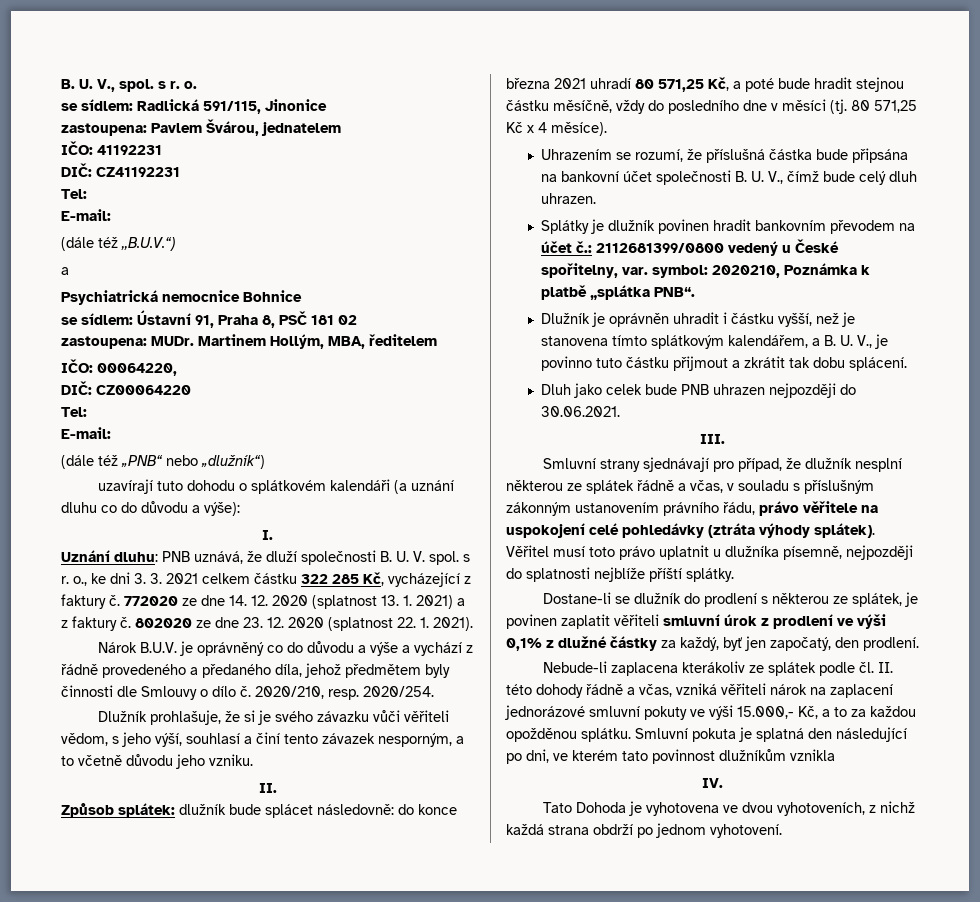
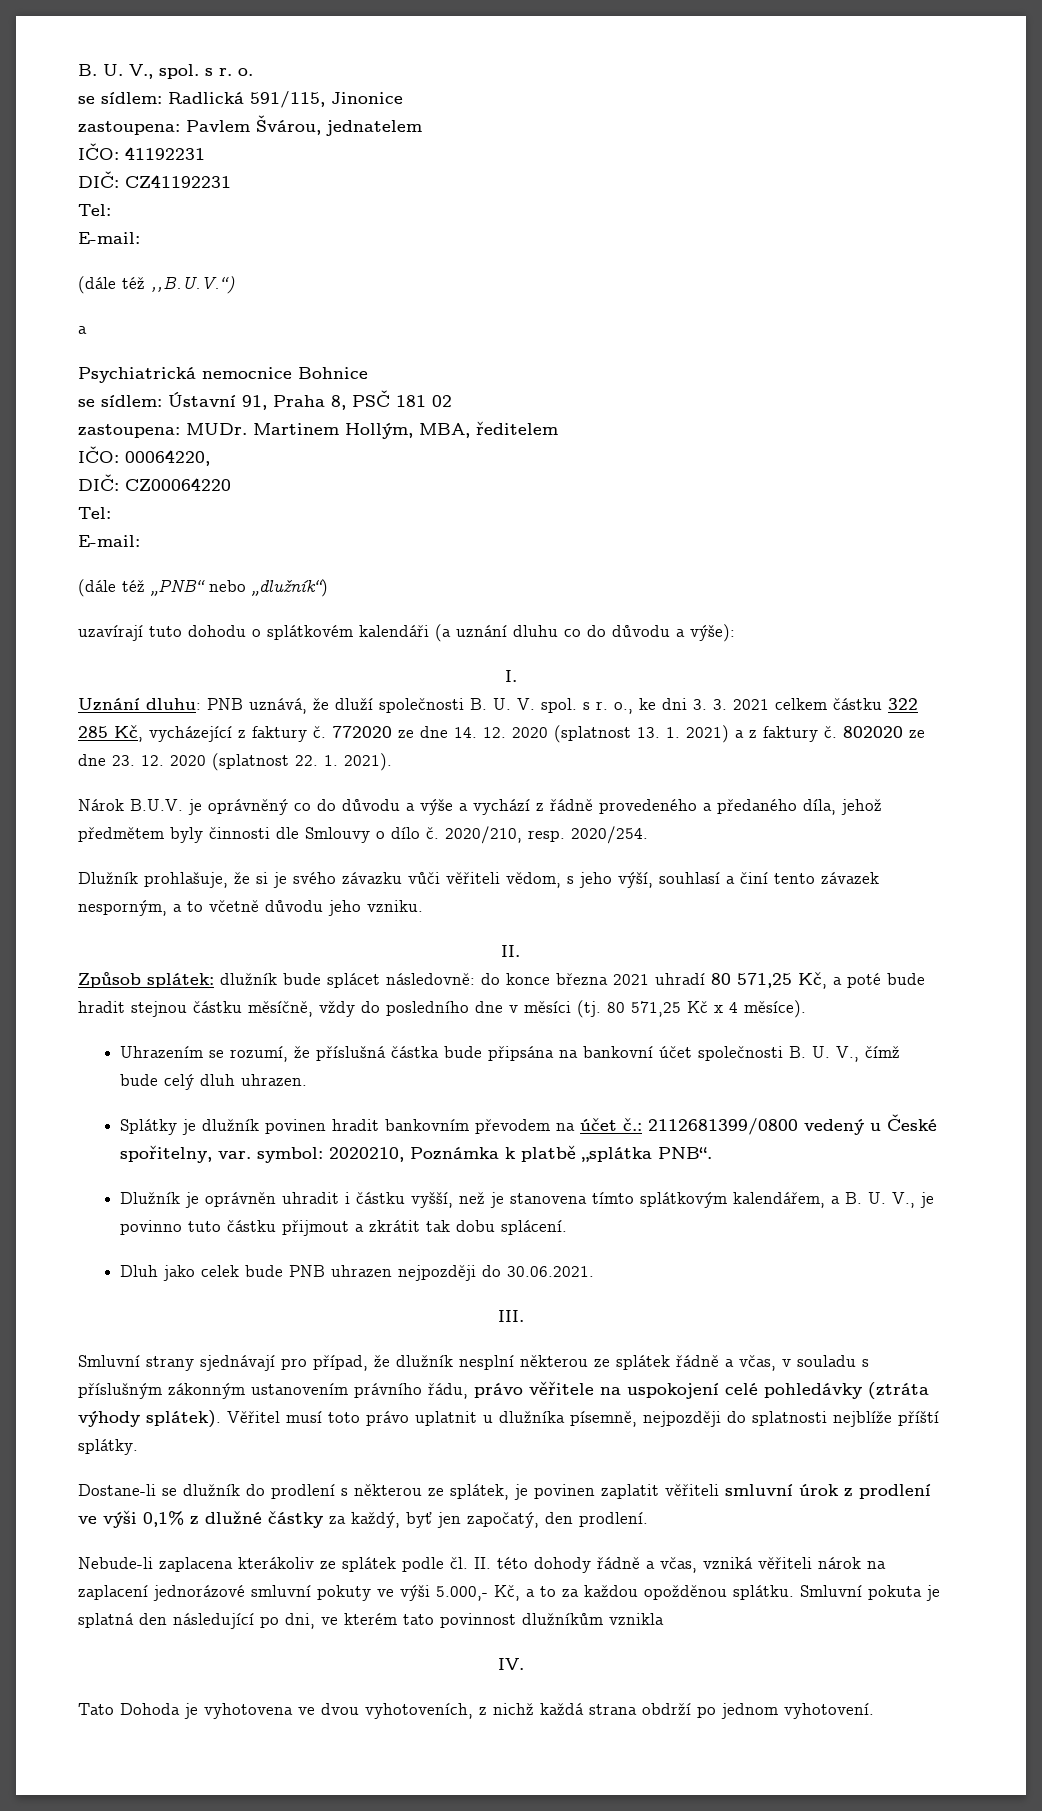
- Nebude-li zaplacena kterákoliv ze splátek podle čl. II. této dohody řádně a včas, vzniká věřiteli nárok na zaplacení jednorázové smluvní pokuty ve výši 15.000,- Kč, a to za každou opožděnou splátku.
+ Nebude-li zaplacena kterákoliv ze splátek podle čl. II. této dohody řádně a včas, vzniká věřiteli nárok na zaplacení jednorázové smluvní pokuty ve výši 5.000,- Kč, a to za každou opožděnou splátku.

